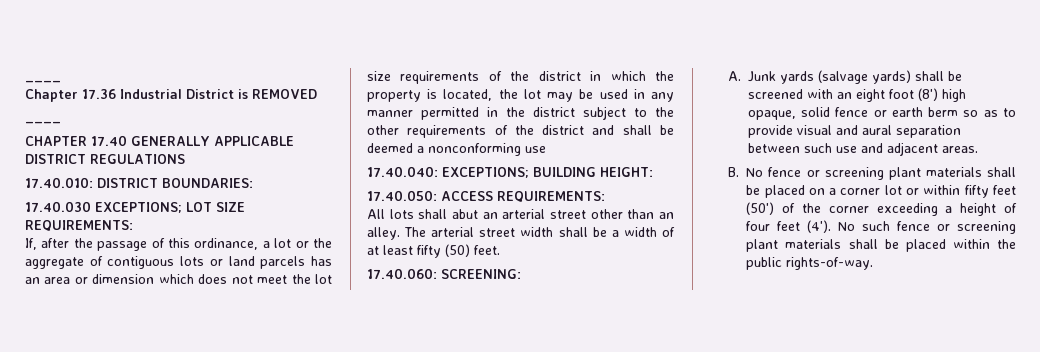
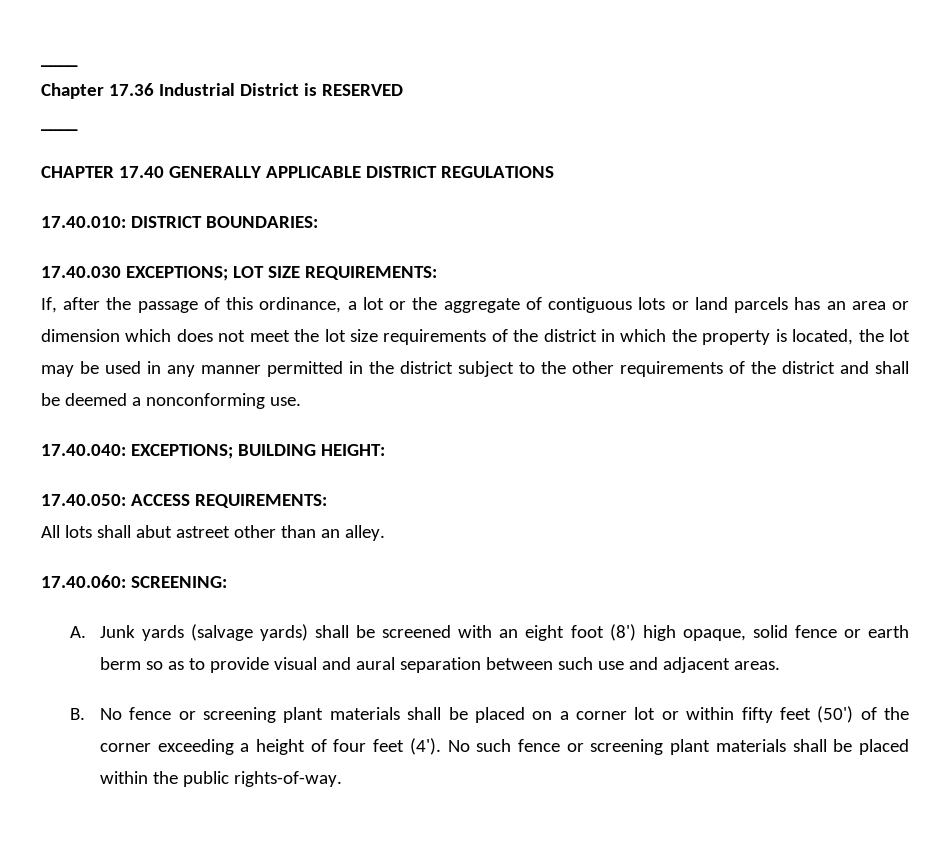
- Chapter 17.36 Industrial District is REMOVED
+ Chapter 17.36 Industrial District is RESERVED
- If, after the passage of this ordinance, a lot or the aggregate of contiguous lots or land parcels has an area or dimension which does not meet the lot size requirements of the district in which the property is located, the lot may be used in any manner permitted in the district subject to the other requirements of the district and shall be deemed a nonconforming use
+ If, after the passage of this ordinance, a lot or the aggregate of contiguous lots or land parcels has an area or dimension which does not meet the lot size requirements of the district in which the property is located, the lot may be used in any manner permitted in the district subject to the other requirements of the district and shall be deemed a nonconforming use.
- All lots shall abut an arterial street other than an alley. The arterial street width shall be a width of at least fifty (50) feet.
+ All lots shall abut astreet other than an alley.

